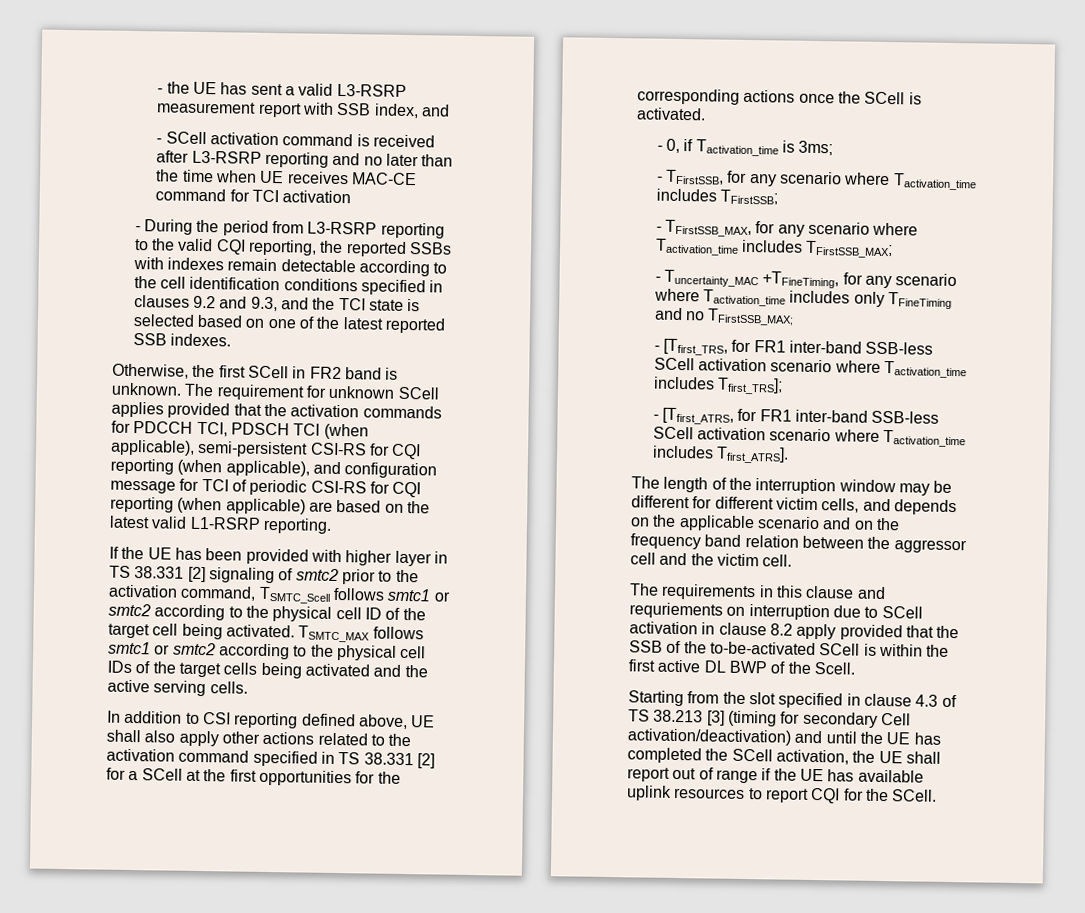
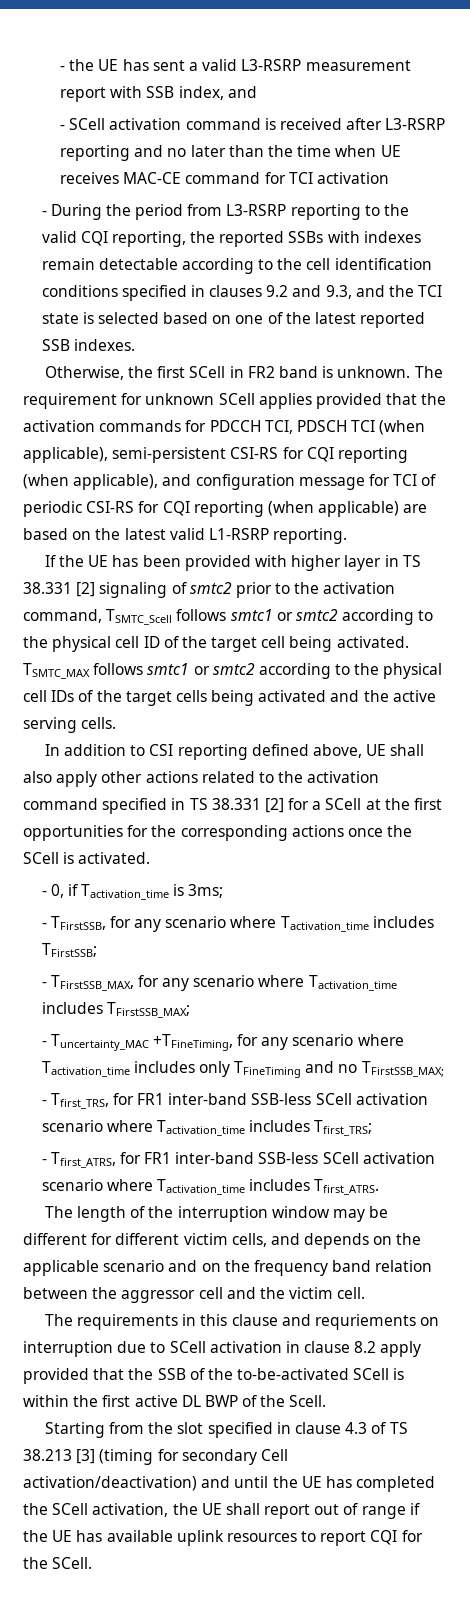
- - [Tfirst_TRS, for FR1 inter-band SSB-less SCell activation scenario where Tactivation_time includes Tfirst_TRS];
- - [Tfirst_ATRS, for FR1 inter-band SSB-less SCell activation scenario where Tactivation_time includes Tfirst_ATRS].
+ - Tfirst_TRS, for FR1 inter-band SSB-less SCell activation scenario where Tactivation_time includes Tfirst_TRS;
+ - Tfirst_ATRS, for FR1 inter-band SSB-less SCell activation scenario where Tactivation_time includes Tfirst_ATRS.

